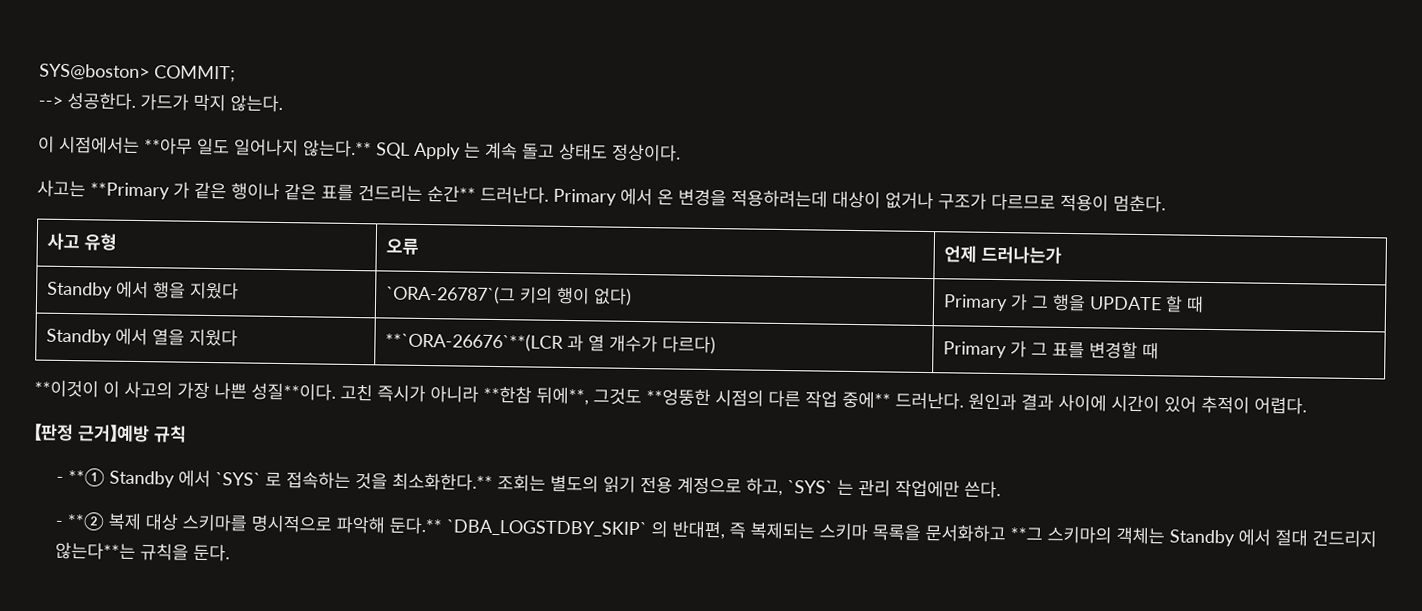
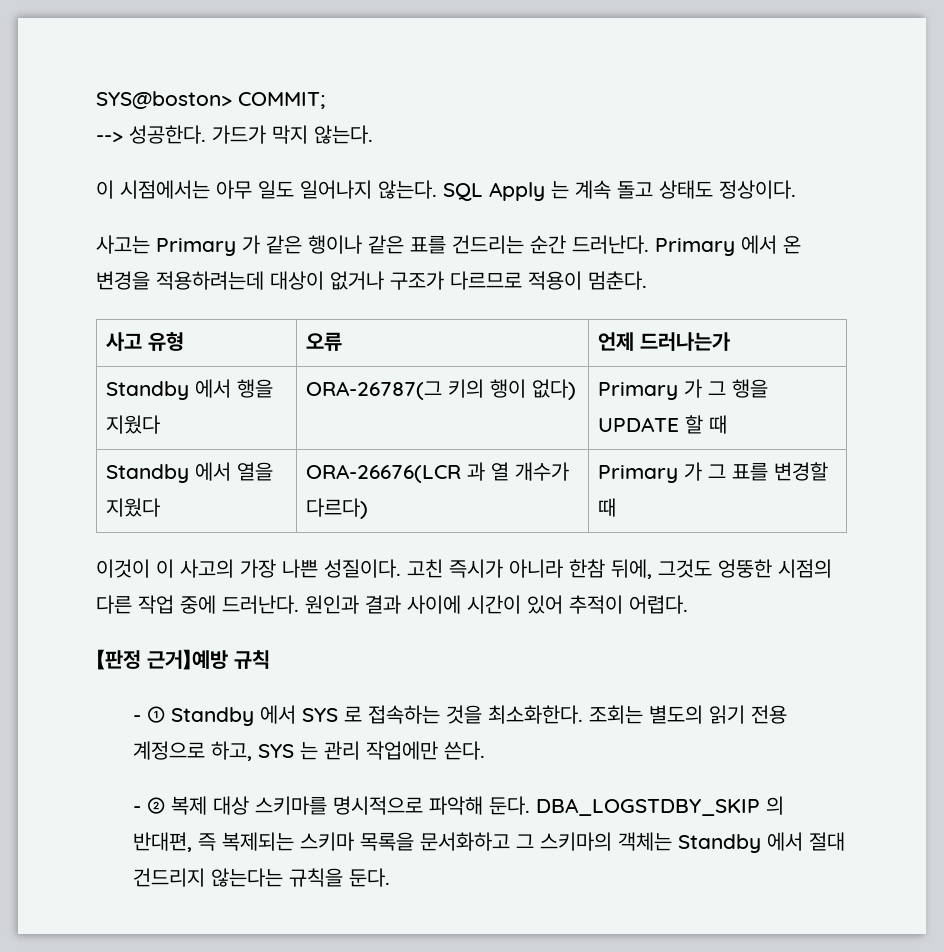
- 이 시점에서는 **아무 일도 일어나지 않는다.** SQL Apply 는 계속 돌고 상태도 정상이다.
+ 이 시점에서는 아무 일도 일어나지 않는다. SQL Apply 는 계속 돌고 상태도 정상이다.
- 사고는 **Primary 가 같은 행이나 같은 표를 건드리는 순간** 드러난다.
+ 사고는 Primary 가 같은 행이나 같은 표를 건드리는 순간 드러난다.
- Standby 에서 행을 지웠다 | `ORA-26787`(그 키의 행이 없다) | Primary 가 그 행을 UPDATE 할 때
+ Standby 에서 행을 지웠다 | ORA-26787(그 키의 행이 없다) | Primary 가 그 행을 UPDATE 할 때
- Standby 에서 열을 지웠다 | **`ORA-26676`**(LCR 과 열 개수가 다르다) | Primary 가 그 표를 변경할 때
+ Standby 에서 열을 지웠다 | ORA-26676(LCR 과 열 개수가 다르다) | Primary 가 그 표를 변경할 때
- **이것이 이 사고의 가장 나쁜 성질**이다.
+ 이것이 이 사고의 가장 나쁜 성질이다.
- 고친 즉시가 아니라 **한참 뒤에**, 그것도 **엉뚱한 시점의 다른 작업 중에** 드러난다.
+ 고친 즉시가 아니라 한참 뒤에, 그것도 엉뚱한 시점의 다른 작업 중에 드러난다.
- - **① Standby 에서 `SYS` 로 접속하는 것을 최소화한다.** 조회는 별도의 읽기 전용 계정으로 하고, `SYS` 는 관리 작업에만 쓴다.
+ - ① Standby 에서 SYS 로 접속하는 것을 최소화한다. 조회는 별도의 읽기 전용 계정으로 하고, SYS 는 관리 작업에만 쓴다.
- - **② 복제 대상 스키마를 명시적으로 파악해 둔다.** `DBA_LOGSTDBY_SKIP` 의 반대편, 즉 복제되는 스키마 목록을 문서화하고 **그 스키마의 객체는 Standby 에서 절대 건드리지 않는다**는 규칙을 둔다.
+ - ② 복제 대상 스키마를 명시적으로 파악해 둔다. DBA_LOGSTDBY_SKIP 의 반대편, 즉 복제되는 스키마 목록을 문서화하고 그 스키마의 객체는 Standby 에서 절대 건드리지 않는다는 규칙을 둔다.

